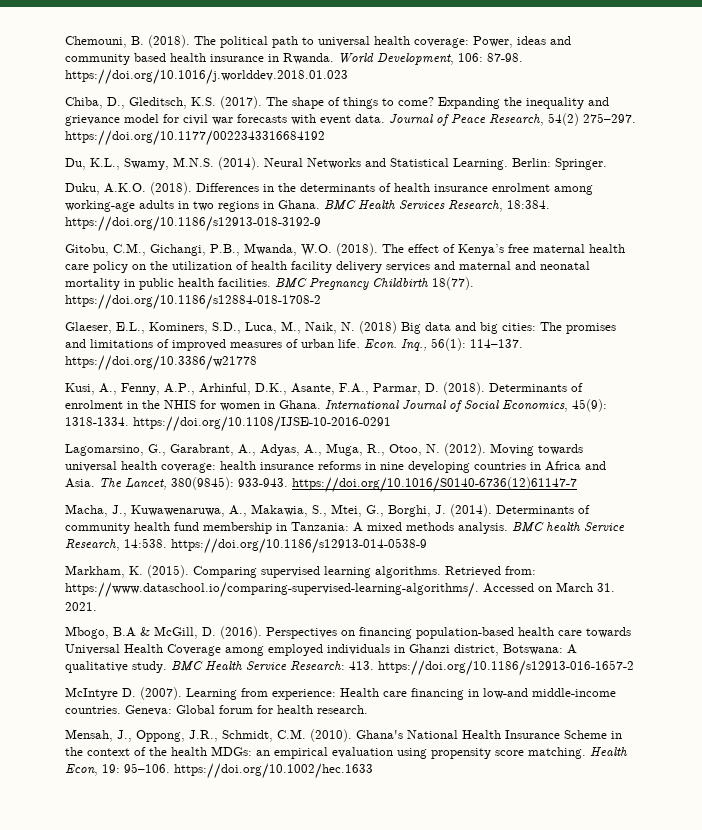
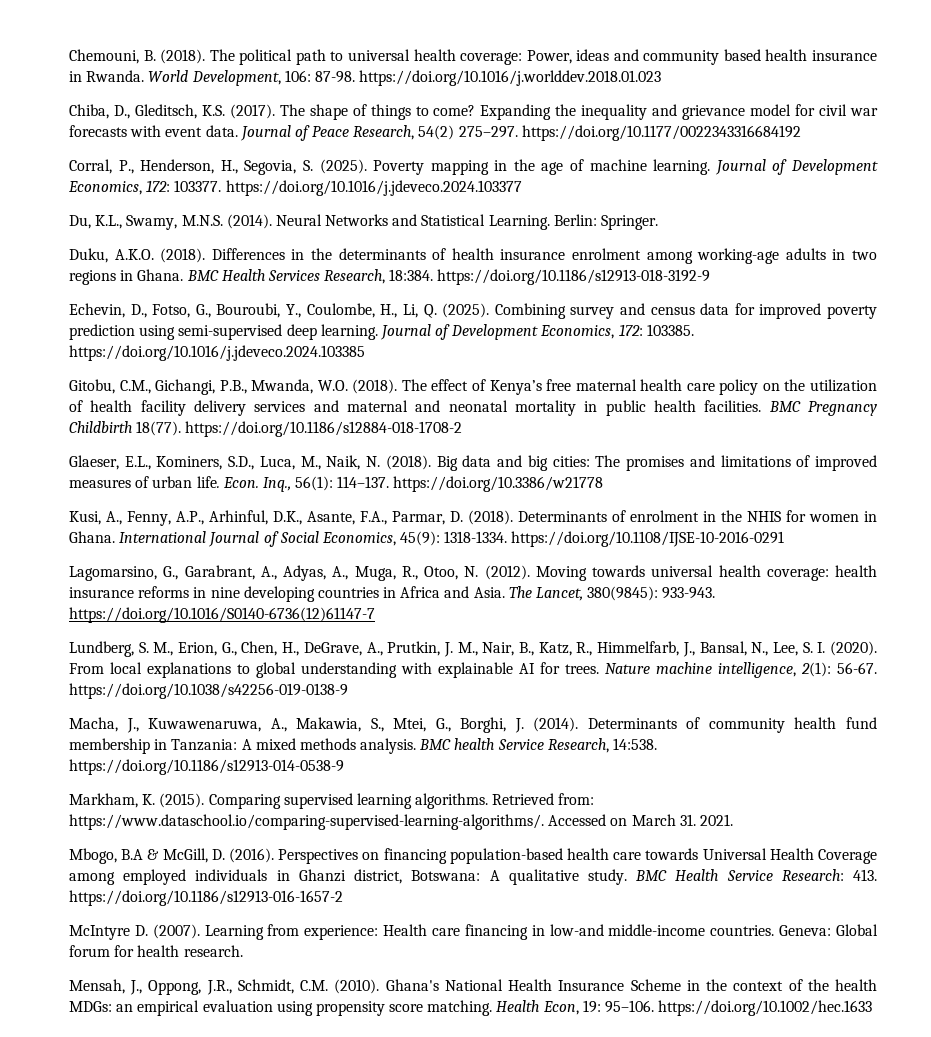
+ Corral, P., Henderson, H., Segovia, S. (2025). Poverty mapping in the age of machine learning. Journal of Development Economics, 172: 103377. https://doi.org/10.1016/j.jdeveco.2024.103377
+ Echevin, D., Fotso, G., Bouroubi, Y., Coulombe, H., Li, Q. (2025). Combining survey and census data for improved poverty prediction using semi-supervised deep learning. Journal of Development Economics, 172: 103385. https://doi.org/10.1016/j.jdeveco.2024.103385
- Glaeser, E.L., Kominers, S.D., Luca, M., Naik, N. (2018) Big data and big cities: The promises and limitations of improved measures of urban life.
+ Glaeser, E.L., Kominers, S.D., Luca, M., Naik, N. (2018). Big data and big cities: The promises and limitations of improved measures of urban life.
+ Lundberg, S. M., Erion, G., Chen, H., DeGrave, A., Prutkin, J. M., Nair, B., Katz, R., Himmelfarb, J., Bansal, N., Lee, S. I. (2020). From local explanations to global understanding with explainable AI for trees. Nature machine intelligence, 2(1): 56-67. https://doi.org/10.1038/s42256-019-0138-9

